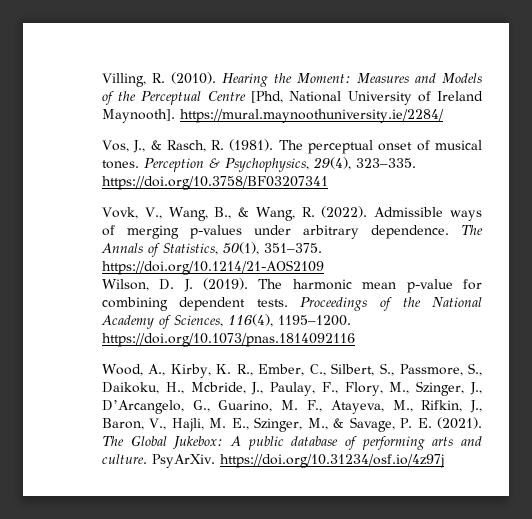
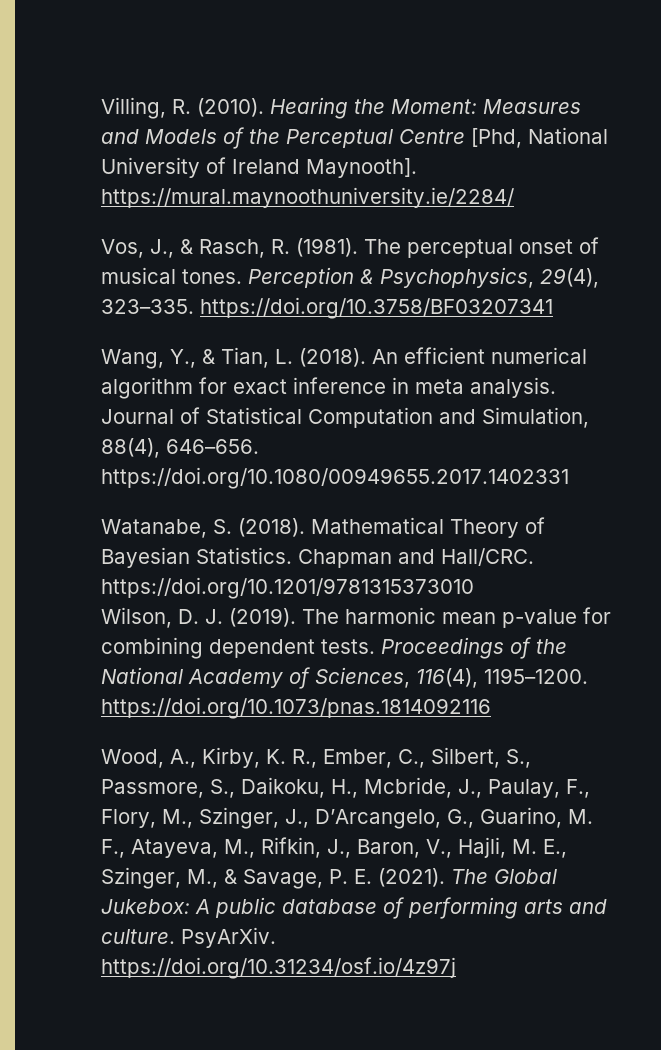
- Vovk, V., Wang, B., & Wang, R. (2022). Admissible ways of merging p-values under arbitrary dependence. The Annals of Statistics, 50(1), 351–375. https://doi.org/10.1214/21-AOS2109
+ Wang, Y., & Tian, L. (2018). An efficient numerical algorithm for exact inference in meta analysis. Journal of Statistical Computation and Simulation, 88(4), 646–656. https://doi.org/10.1080/00949655.2017.1402331
+ Watanabe, S. (2018). Mathematical Theory of Bayesian Statistics. Chapman and Hall/CRC. https://doi.org/10.1201/9781315373010

